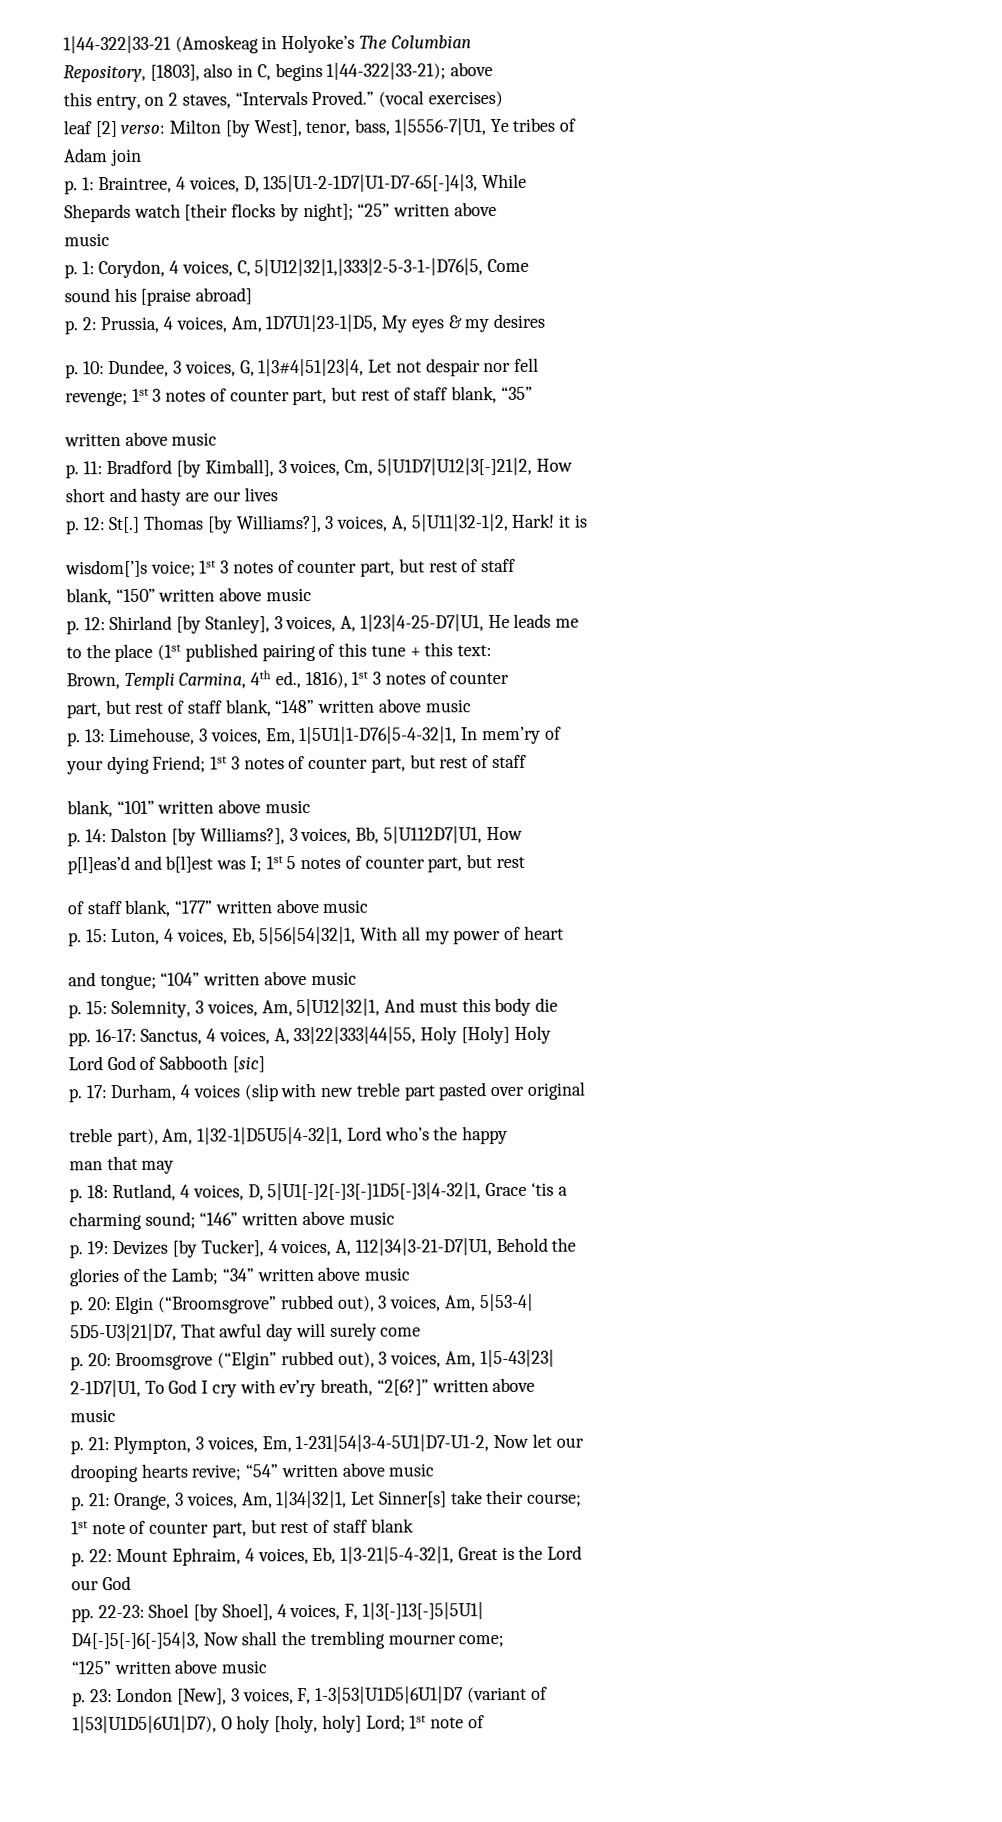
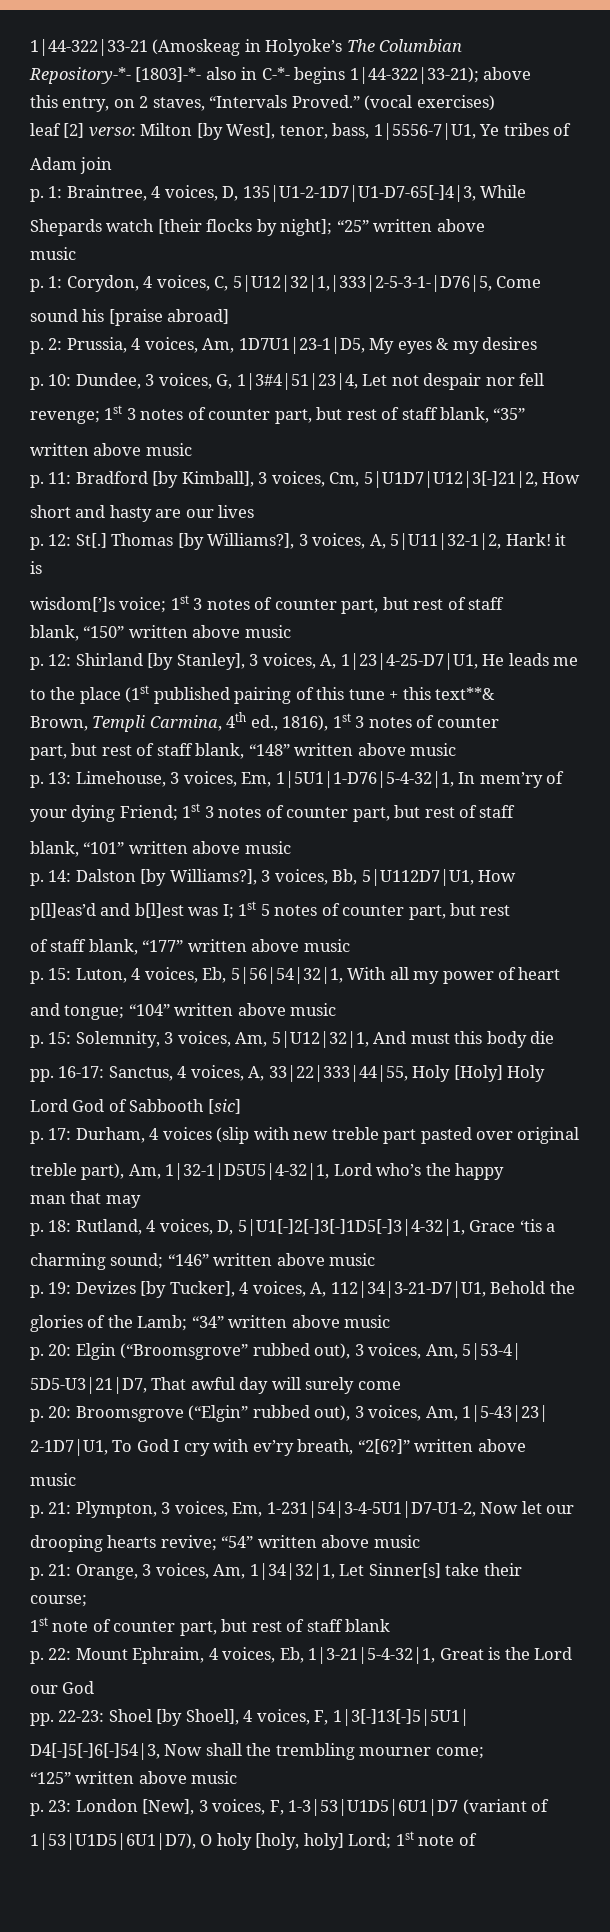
- Repository, [1803], also in C, begins 1|44-322|33-21); above
+ Repository-*- [1803]-*- also in C-*- begins 1|44-322|33-21); above
- to the place (1st published pairing of this tune + this text:
+ to the place (1st published pairing of this tune + this text**&

